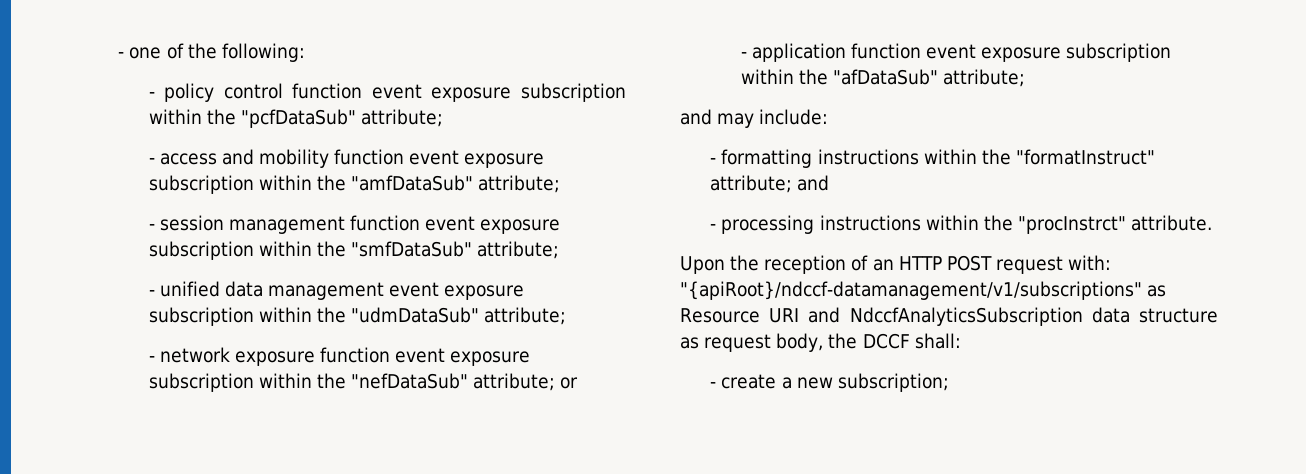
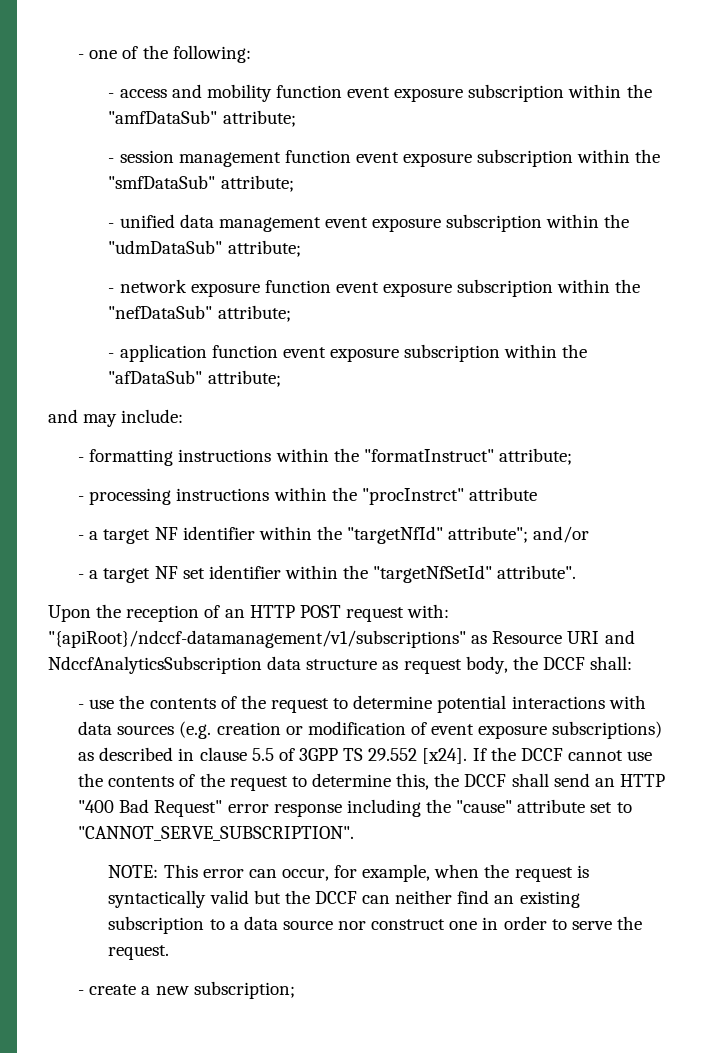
- - policy control function event exposure subscription within the "pcfDataSub" attribute;
- - network exposure function event exposure subscription within the "nefDataSub" attribute; or
+ - network exposure function event exposure subscription within the "nefDataSub" attribute;
- - formatting instructions within the "formatInstruct" attribute; and
+ - formatting instructions within the "formatInstruct" attribute;
- - processing instructions within the "procInstrct" attribute.
+ - processing instructions within the "procInstrct" attribute
+ - a target NF identifier within the "targetNfId" attribute"; and/or
+ - a target NF set identifier within the "targetNfSetId" attribute".
+ - use the contents of the request to determine potential interactions with data sources (e.g. creation or modification of event exposure subscriptions) as described in clause 5.5 of 3GPP TS 29.552 [x24]. If the DCCF cannot use the contents of the request to determine this, the DCCF shall send an HTTP "400 Bad Request" error response including the "cause" attribute set to "CANNOT_SERVE_SUBSCRIPTION".
+ NOTE: This error can occur, for example, when the request is syntactically valid but the DCCF can neither find an existing subscription to a data source nor construct one in order to serve the request.

